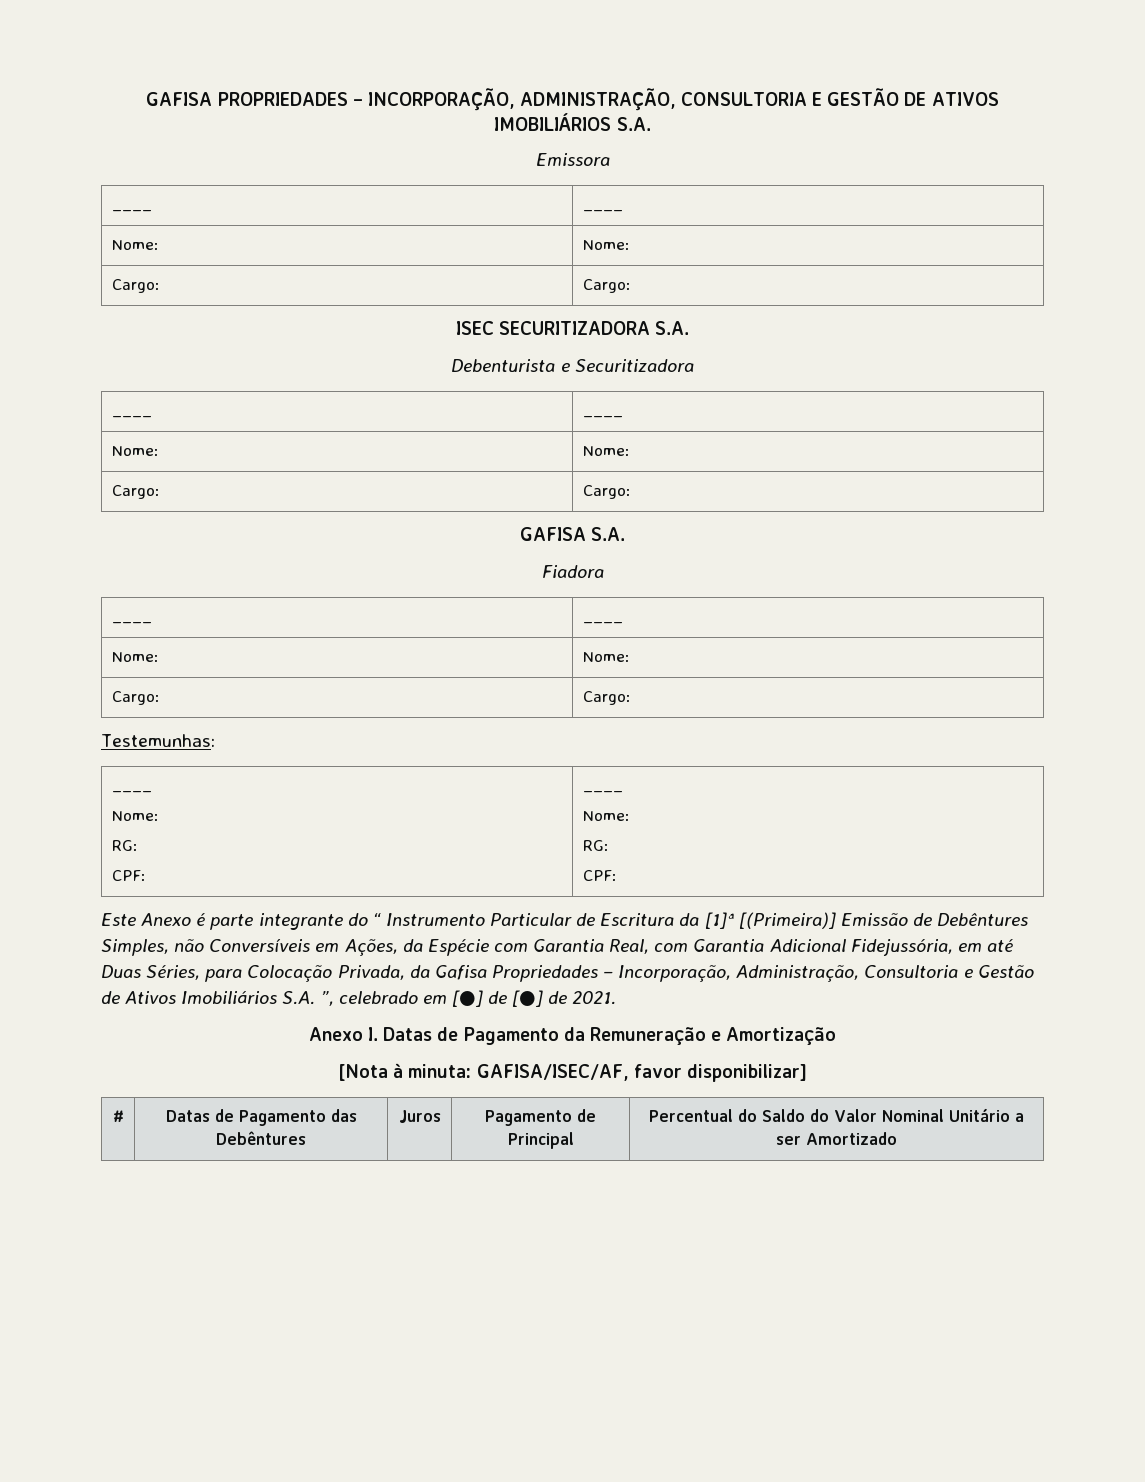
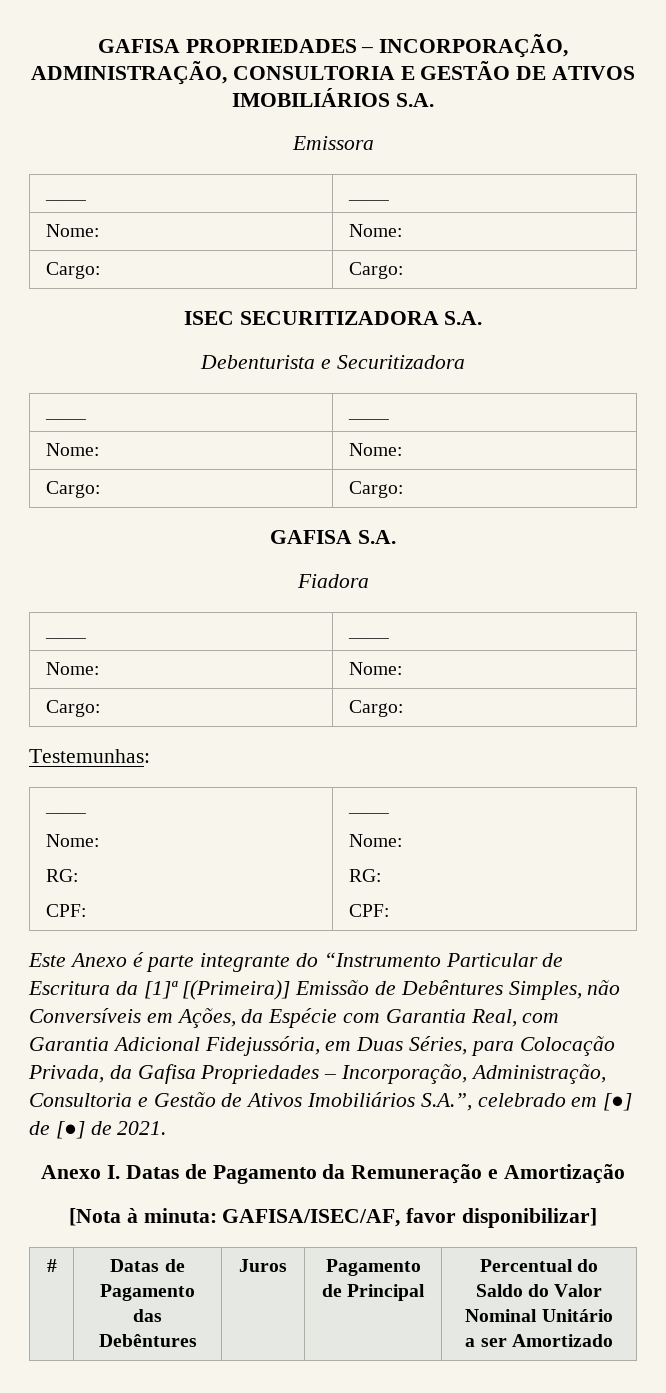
- Este Anexo é parte integrante do “ Instrumento Particular de Escritura da [1]ª [(Primeira)] Emissão de Debêntures Simples, não Conversíveis em Ações, da Espécie com Garantia Real, com Garantia Adicional Fidejussória, em até Duas Séries, para Colocação Privada, da Gafisa Propriedades – Incorporação, Administração, Consultoria e Gestão de Ativos Imobiliários S.A. ”, celebrado em [●] de [●] de 2021.
+ Este Anexo é parte integrante do “Instrumento Particular de Escritura da [1]ª [(Primeira)] Emissão de Debêntures Simples, não Conversíveis em Ações, da Espécie com Garantia Real, com Garantia Adicional Fidejussória, em Duas Séries, para Colocação Privada, da Gafisa Propriedades – Incorporação, Administração, Consultoria e Gestão de Ativos Imobiliários S.A.”, celebrado em [●] de [●] de 2021.

